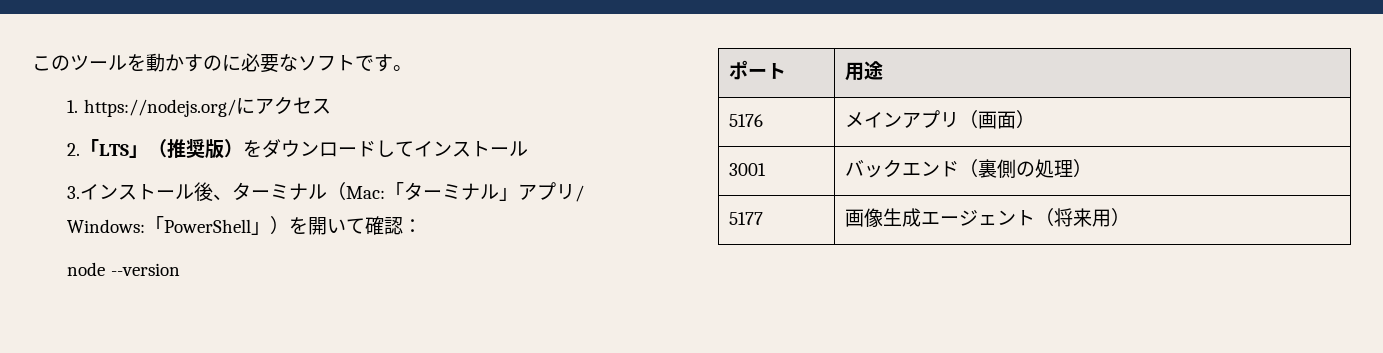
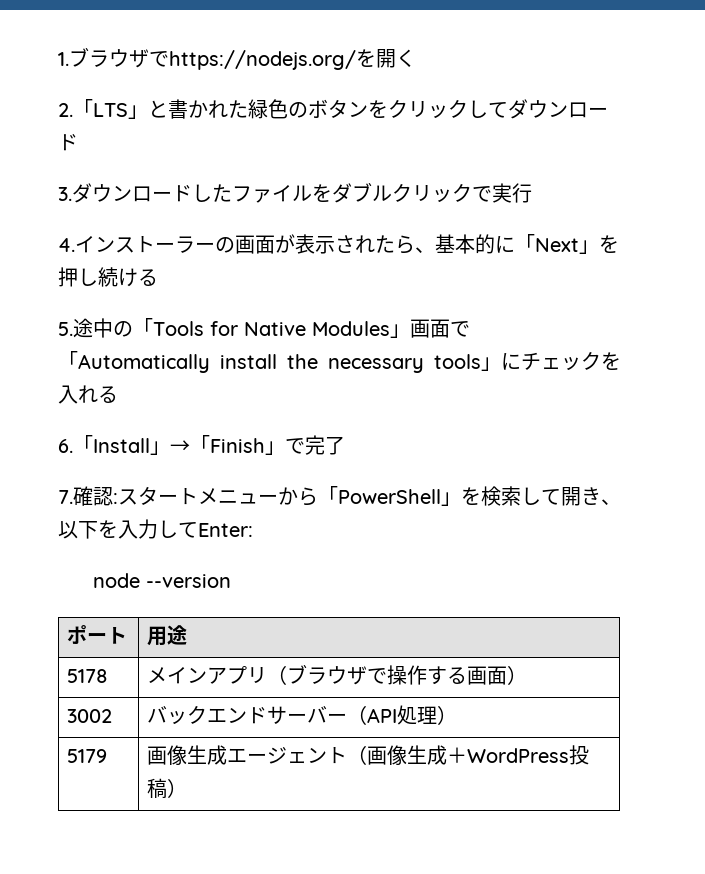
- このツールを動かすのに必要なソフトです。
- 1. https://nodejs.org/にアクセス
- 2.「LTS」（推奨版）をダウンロードしてインストール
- 3.インストール後、ターミナル（Mac:「ターミナル」アプリ/ Windows:「PowerShell」）を開いて確認：
+ 1.ブラウザでhttps://nodejs.org/を開く
+ 2.「LTS」と書かれた緑色のボタンをクリックしてダウンロード
+ 3.ダウンロードしたファイルをダブルクリックで実行
+ 4.インストーラーの画面が表示されたら、基本的に「Next」を押し続ける
+ 5.途中の「Tools for Native Modules」画面で「Automatically install the necessary tools」にチェックを入れる
+ 6.「Install」→「Finish」で完了
+ 7.確認:スタートメニューから「PowerShell」を検索して開き、以下を入力してEnter:
- 5176 | メインアプリ（画面）
+ 5178 | メインアプリ（ブラウザで操作する画面）
- 3001 | バックエンド（裏側の処理）
+ 3002 | バックエンドサーバー（API処理）
- 5177 | 画像生成エージェント（将来用）
+ 5179 | 画像生成エージェント（画像生成＋WordPress投稿）

